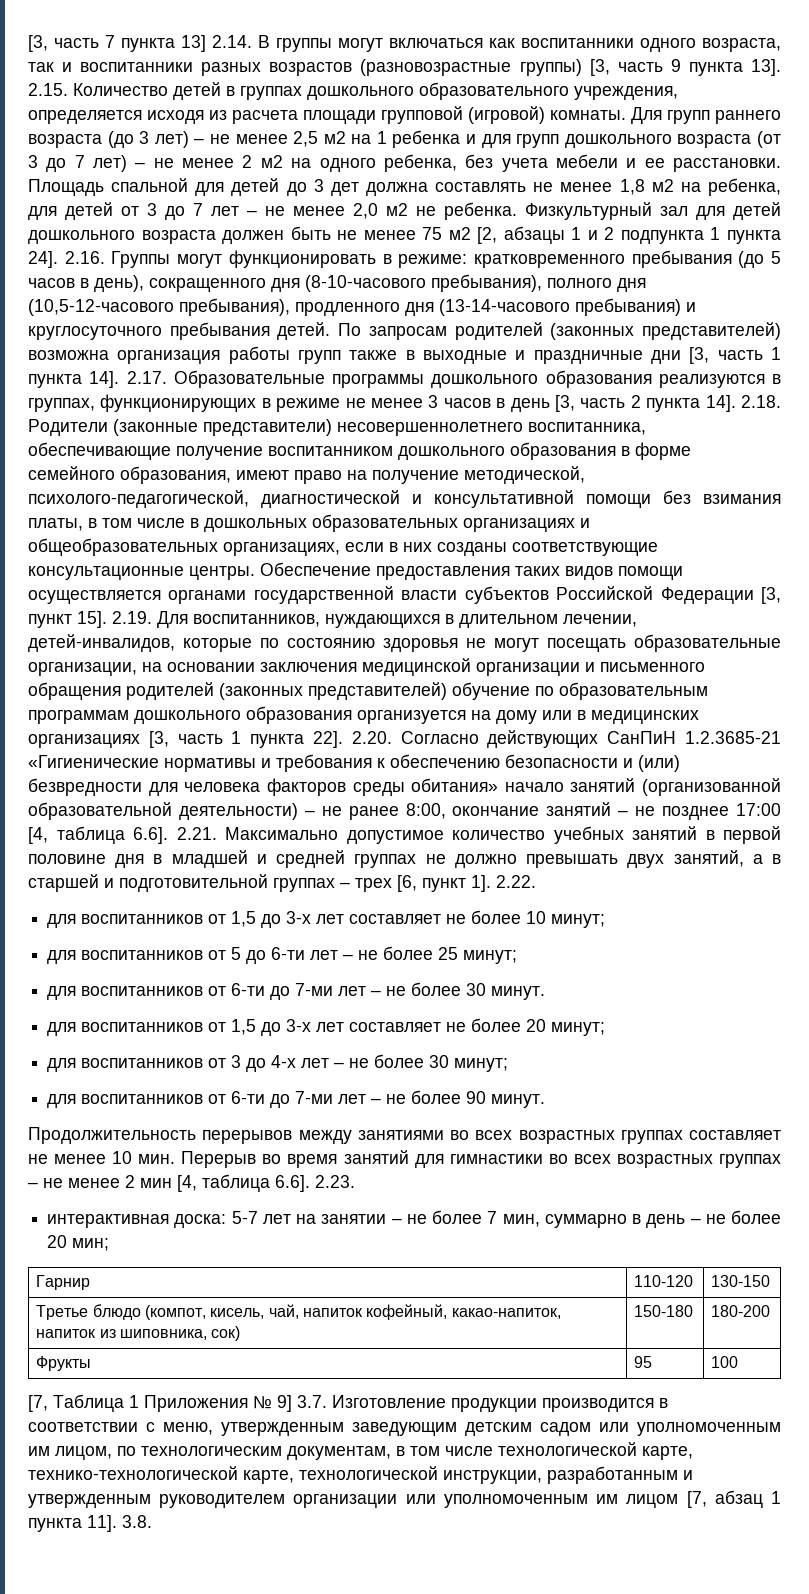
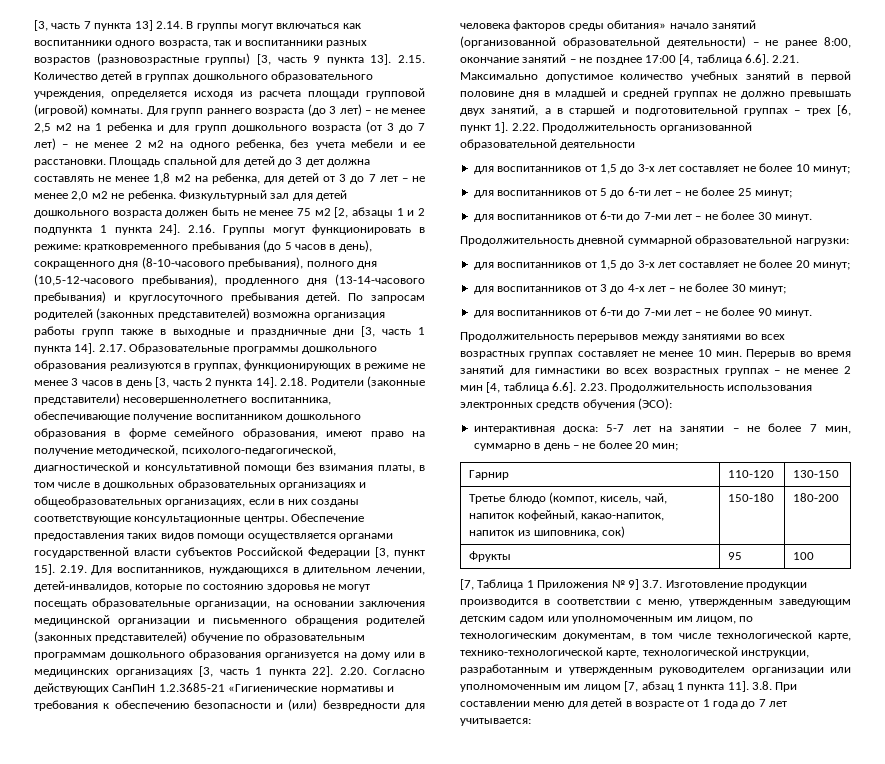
- 2.22.
+ 2.22. Продолжительность организованной образовательной деятельности
+ Продолжительность дневной суммарной образовательной нагрузки:
- Перерыв во время занятий для гимнастики во всех возрастных группах – не менее 2 мин [4, таблица 6.6]. 2.23.
+ Перерыв во время занятий для гимнастики во всех возрастных группах – не менее 2 мин [4, таблица 6.6]. 2.23. Продолжительность использования электронных средств обучения (ЭСО):
- 3.8.
+ 3.8. При составлении меню для детей в возрасте от 1 года до 7 лет учитывается:

